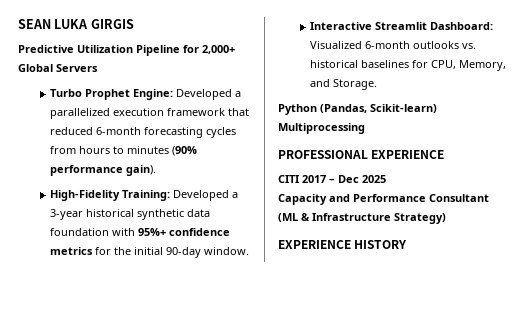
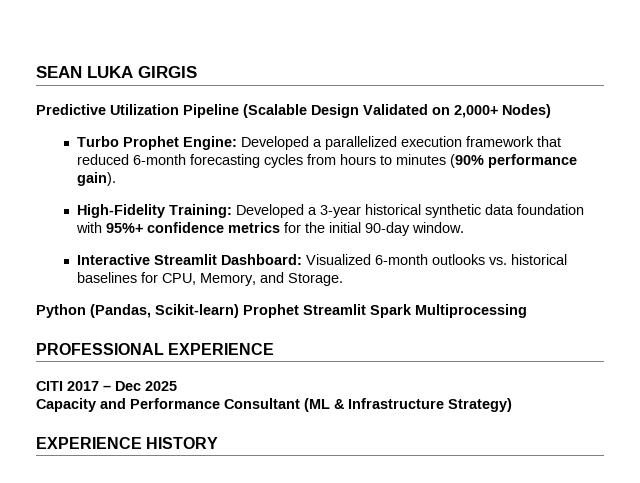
- Predictive Utilization Pipeline for 2,000+ Global Servers
+ Predictive Utilization Pipeline (Scalable Design Validated on 2,000+ Nodes)
- Python (Pandas, Scikit-learn) Multiprocessing
+ Python (Pandas, Scikit-learn) Prophet Streamlit Spark Multiprocessing

